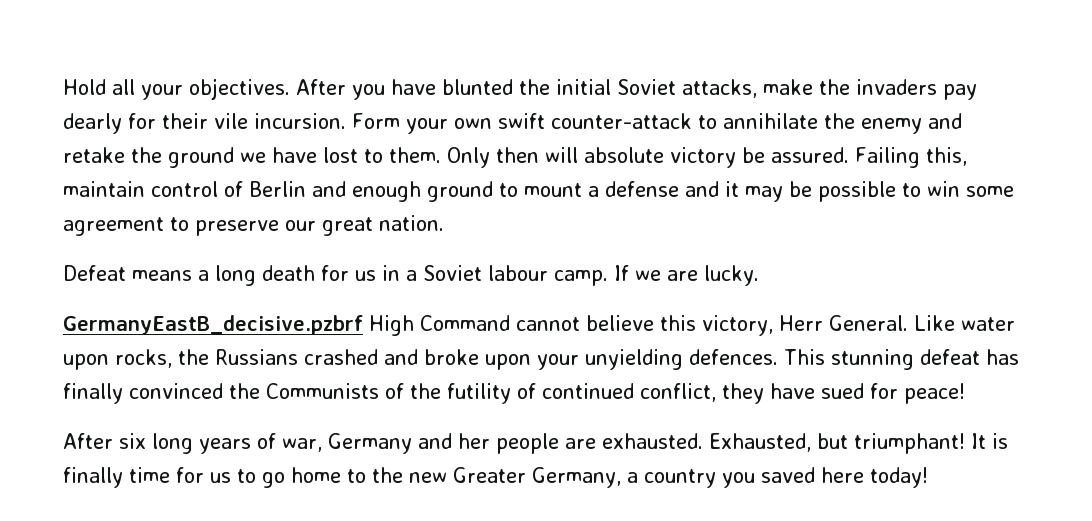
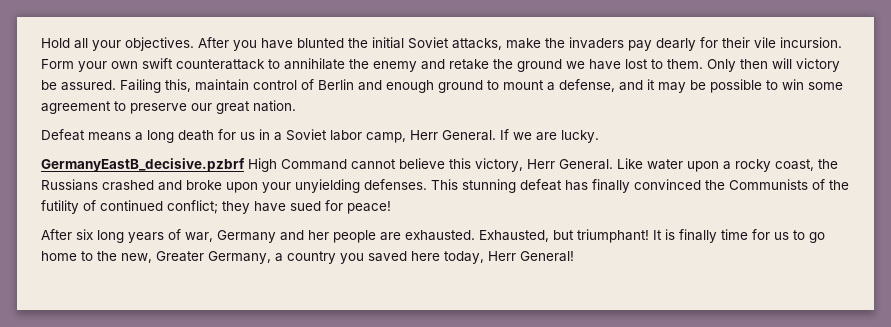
- Form your own swift counter-attack to annihilate the enemy and retake the ground we have lost to them.
+ Form your own swift counterattack to annihilate the enemy and retake the ground we have lost to them.
- Only then will absolute victory be assured.
+ Only then will victory be assured.
- Failing this, maintain control of Berlin and enough ground to mount a defense and it may be possible to win some agreement to preserve our great nation.
+ Failing this, maintain control of Berlin and enough ground to mount a defense, and it may be possible to win some agreement to preserve our great nation.
- Defeat means a long death for us in a Soviet labour camp.
+ Defeat means a long death for us in a Soviet labor camp, Herr General.
- Like water upon rocks, the Russians crashed and broke upon your unyielding defences.
+ Like water upon a rocky coast, the Russians crashed and broke upon your unyielding defenses.
- This stunning defeat has finally convinced the Communists of the futility of continued conflict, they have sued for peace!
+ This stunning defeat has finally convinced the Communists of the futility of continued conflict; they have sued for peace!
- It is finally time for us to go home to the new Greater Germany, a country you saved here today!
+ It is finally time for us to go home to the new, Greater Germany, a country you saved here today, Herr General!

